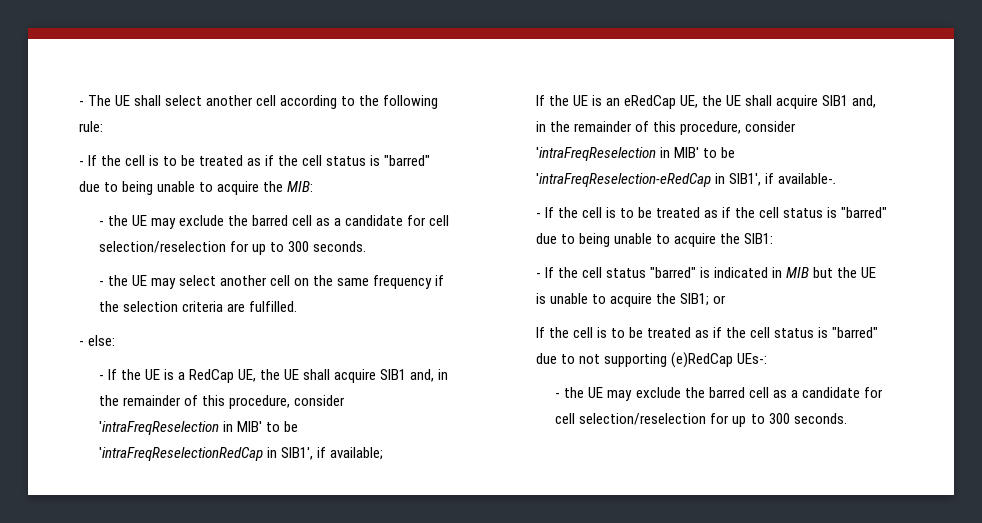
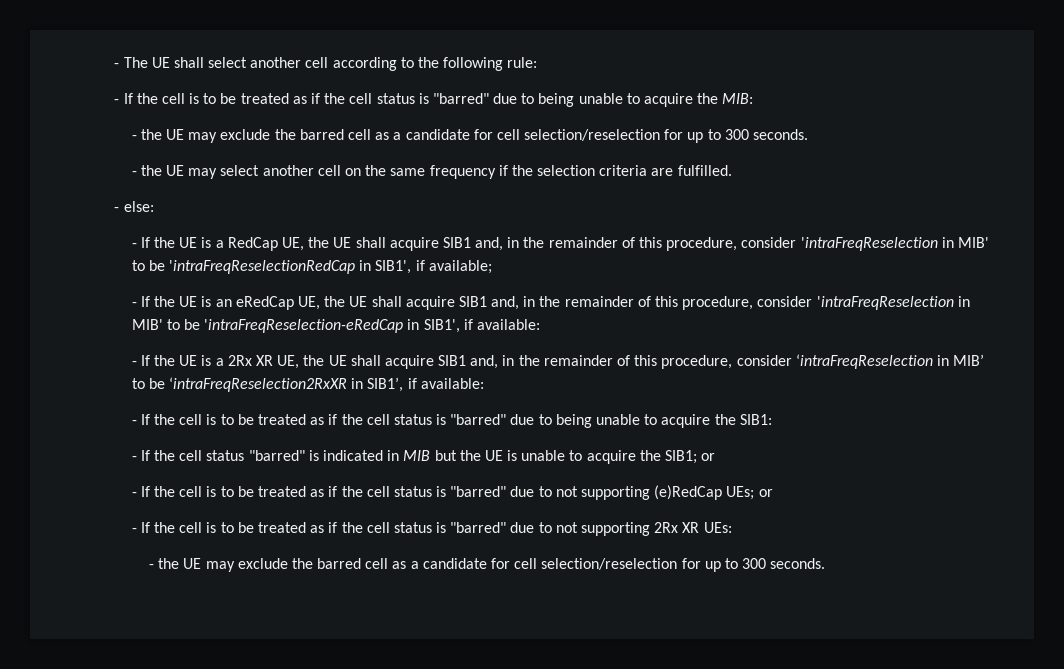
- If the UE is an eRedCap UE, the UE shall acquire SIB1 and, in the remainder of this procedure, consider 'intraFreqReselection in MIB' to be 'intraFreqReselection-eRedCap in SIB1', if available-.
+ - If the UE is an eRedCap UE, the UE shall acquire SIB1 and, in the remainder of this procedure, consider 'intraFreqReselection in MIB' to be 'intraFreqReselection-eRedCap in SIB1', if available:
+ - If the UE is a 2Rx XR UE, the UE shall acquire SIB1 and, in the remainder of this procedure, consider ‘intraFreqReselection in MIB’ to be ‘intraFreqReselection2RxXR in SIB1’, if available:
- If the cell is to be treated as if the cell status is "barred" due to not supporting (e)RedCap UEs-:
+ - If the cell is to be treated as if the cell status is "barred" due to not supporting (e)RedCap UEs; or
+ - If the cell is to be treated as if the cell status is "barred" due to not supporting 2Rx XR UEs:

